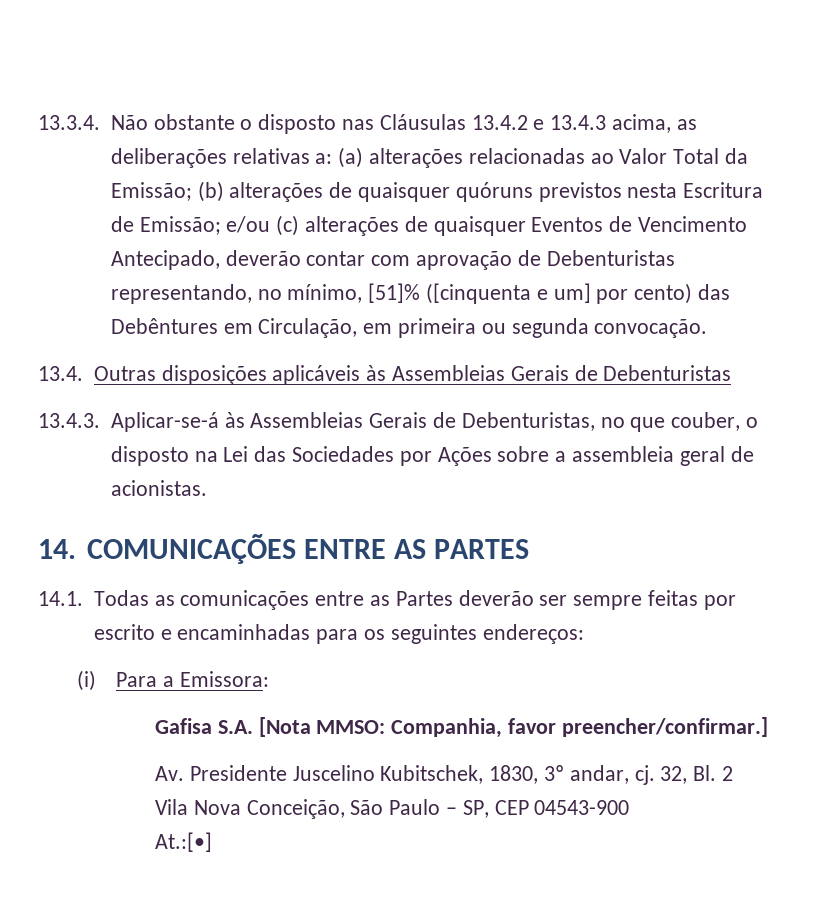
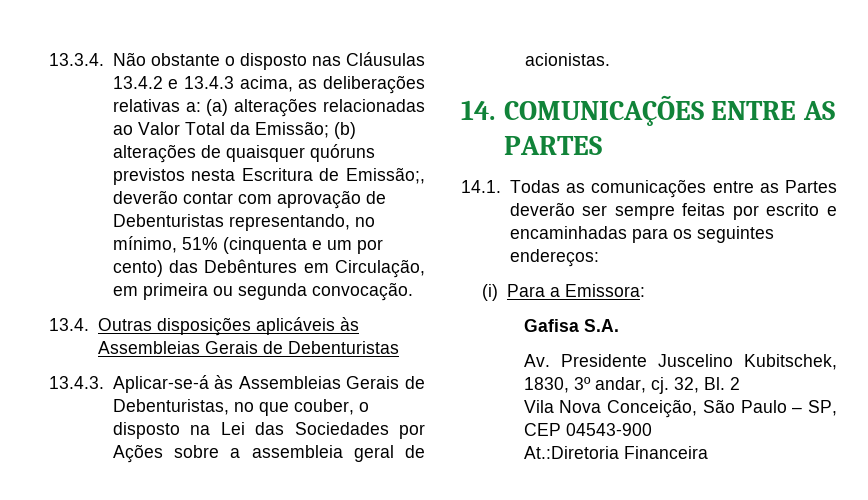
- 13.3.4. Não obstante o disposto nas Cláusulas 13.4.2 e 13.4.3 acima, as deliberações relativas a: (a) alterações relacionadas ao Valor Total da Emissão; (b) alterações de quaisquer quóruns previstos nesta Escritura de Emissão; e/ou (c) alterações de quaisquer Eventos de Vencimento Antecipado, deverão contar com aprovação de Debenturistas representando, no mínimo, [51]% ([cinquenta e um] por cento) das Debêntures em Circulação, em primeira ou segunda convocação.
+ 13.3.4. Não obstante o disposto nas Cláusulas 13.4.2 e 13.4.3 acima, as deliberações relativas a: (a) alterações relacionadas ao Valor Total da Emissão; (b) alterações de quaisquer quóruns previstos nesta Escritura de Emissão;, deverão contar com aprovação de Debenturistas representando, no mínimo, 51% (cinquenta e um por cento) das Debêntures em Circulação, em primeira ou segunda convocação.
- Gafisa S.A. [Nota MMSO: Companhia, favor preencher/confirmar.]
+ Gafisa S.A.
- At.:[•]
+ At.:Diretoria Financeira

